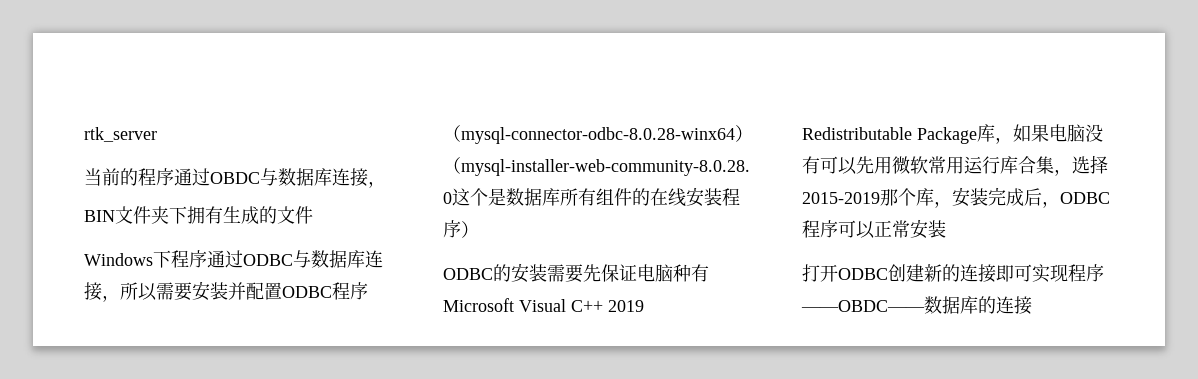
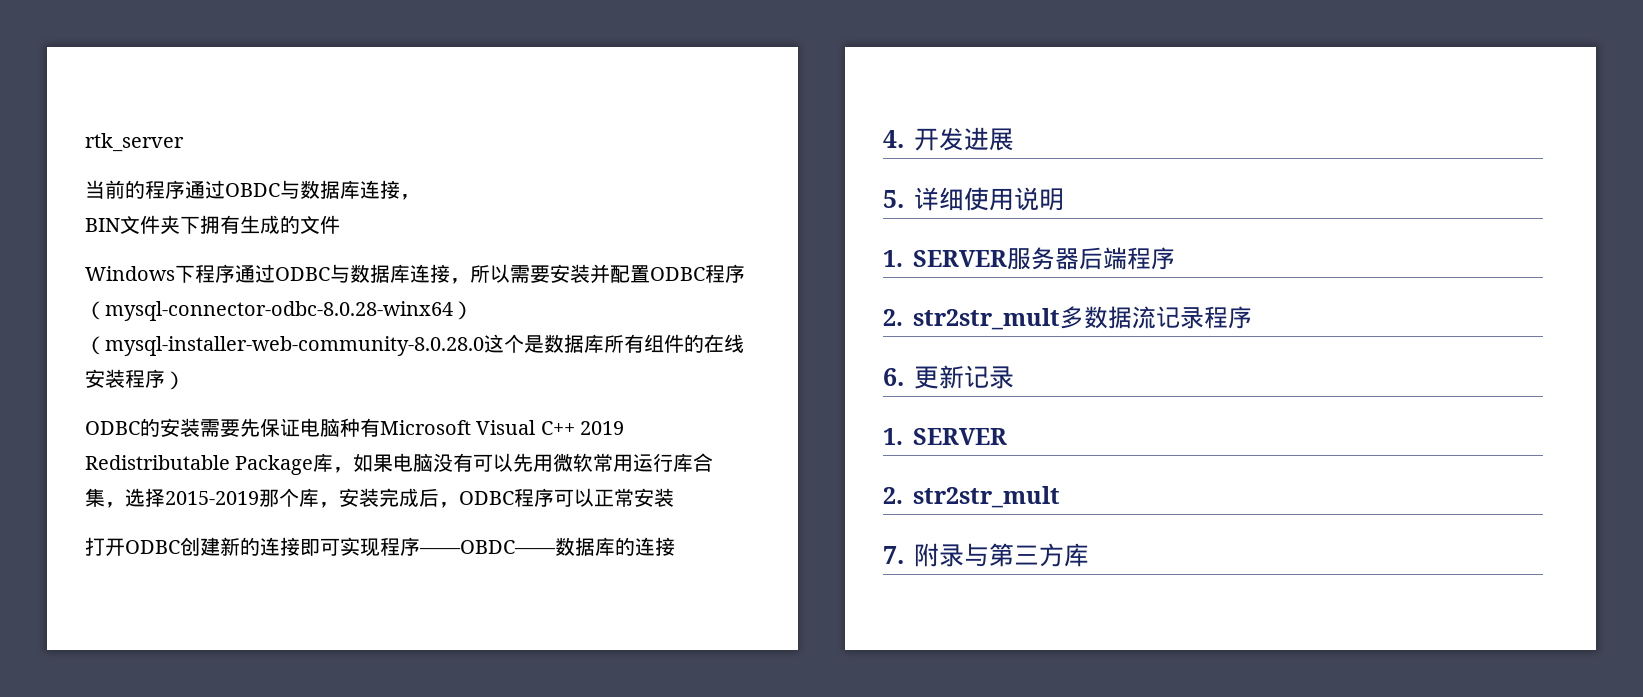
+ 4.开发进展
+ 5.详细使用说明
+ 1. SERVER服务器后端程序
+ 2. str2str_mult多数据流记录程序
+ 6.更新记录
+ 1. SERVER
+ 2. str2str_mult
+ 7.附录与第三方库

